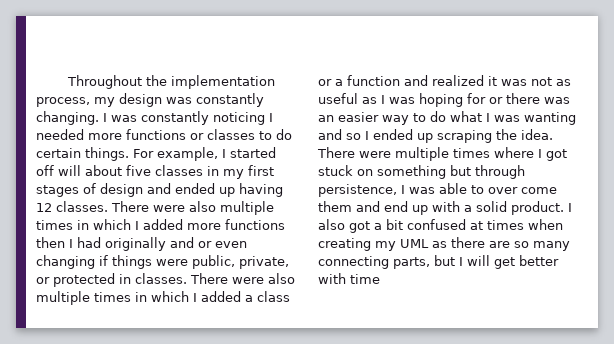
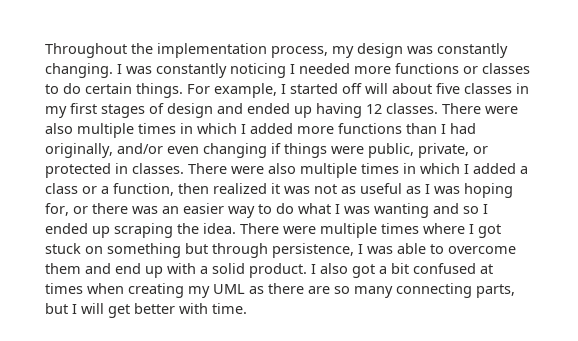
- There were also multiple times in which I added more functions then I had originally and or even changing if things were public, private, or protected in classes.
+ There were also multiple times in which I added more functions than I had originally, and/or even changing if things were public, private, or protected in classes.
- There were also multiple times in which I added a class or a function and realized it was not as useful as I was hoping for or there was an easier way to do what I was wanting and so I ended up scraping the idea.
+ There were also multiple times in which I added a class or a function, then realized it was not as useful as I was hoping for, or there was an easier way to do what I was wanting and so I ended up scraping the idea.
- There were multiple times where I got stuck on something but through persistence, I was able to over come them and end up with a solid product.
+ There were multiple times where I got stuck on something but through persistence, I was able to overcome them and end up with a solid product.
- I also got a bit confused at times when creating my UML as there are so many connecting parts, but I will get better with time
+ I also got a bit confused at times when creating my UML as there are so many connecting parts, but I will get better with time.

